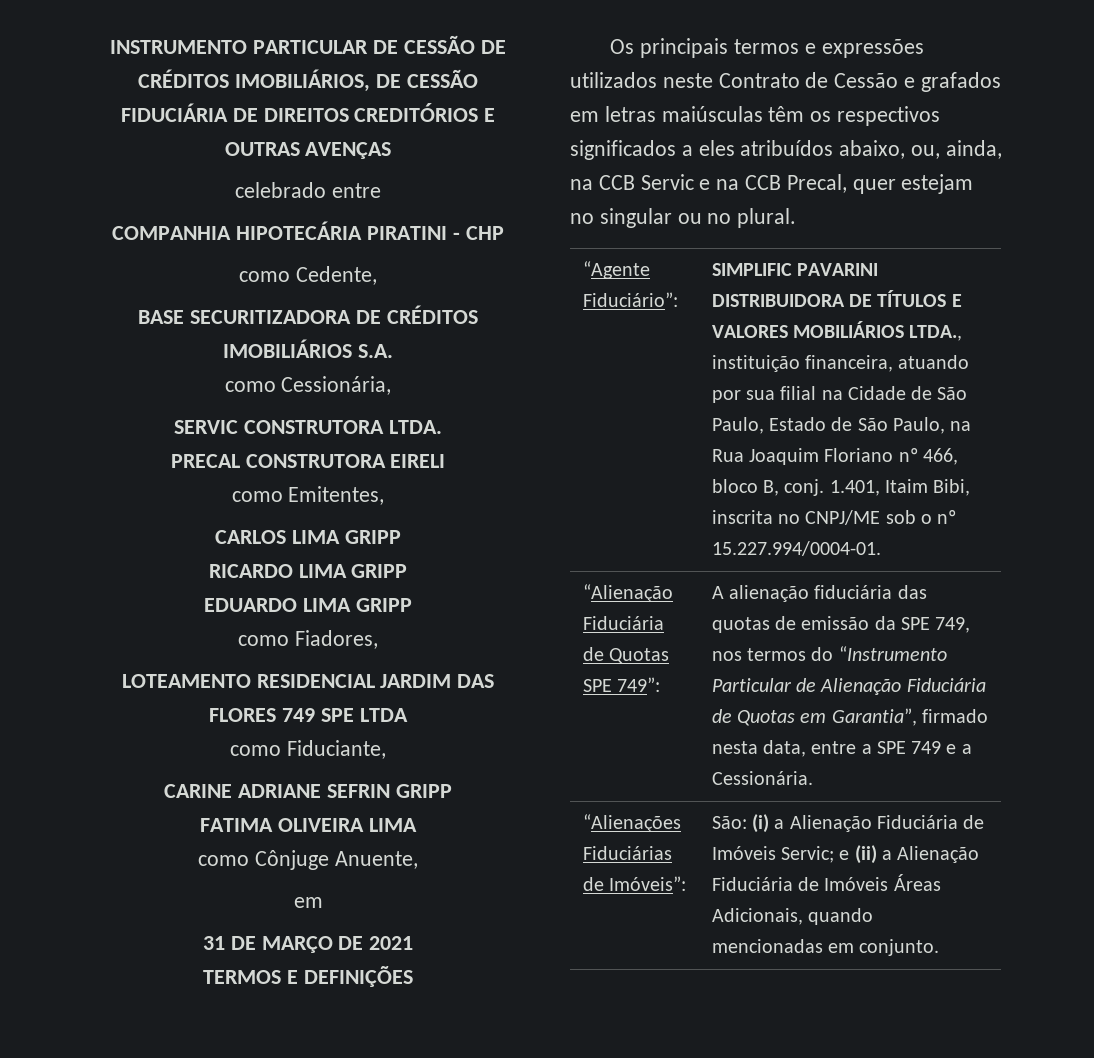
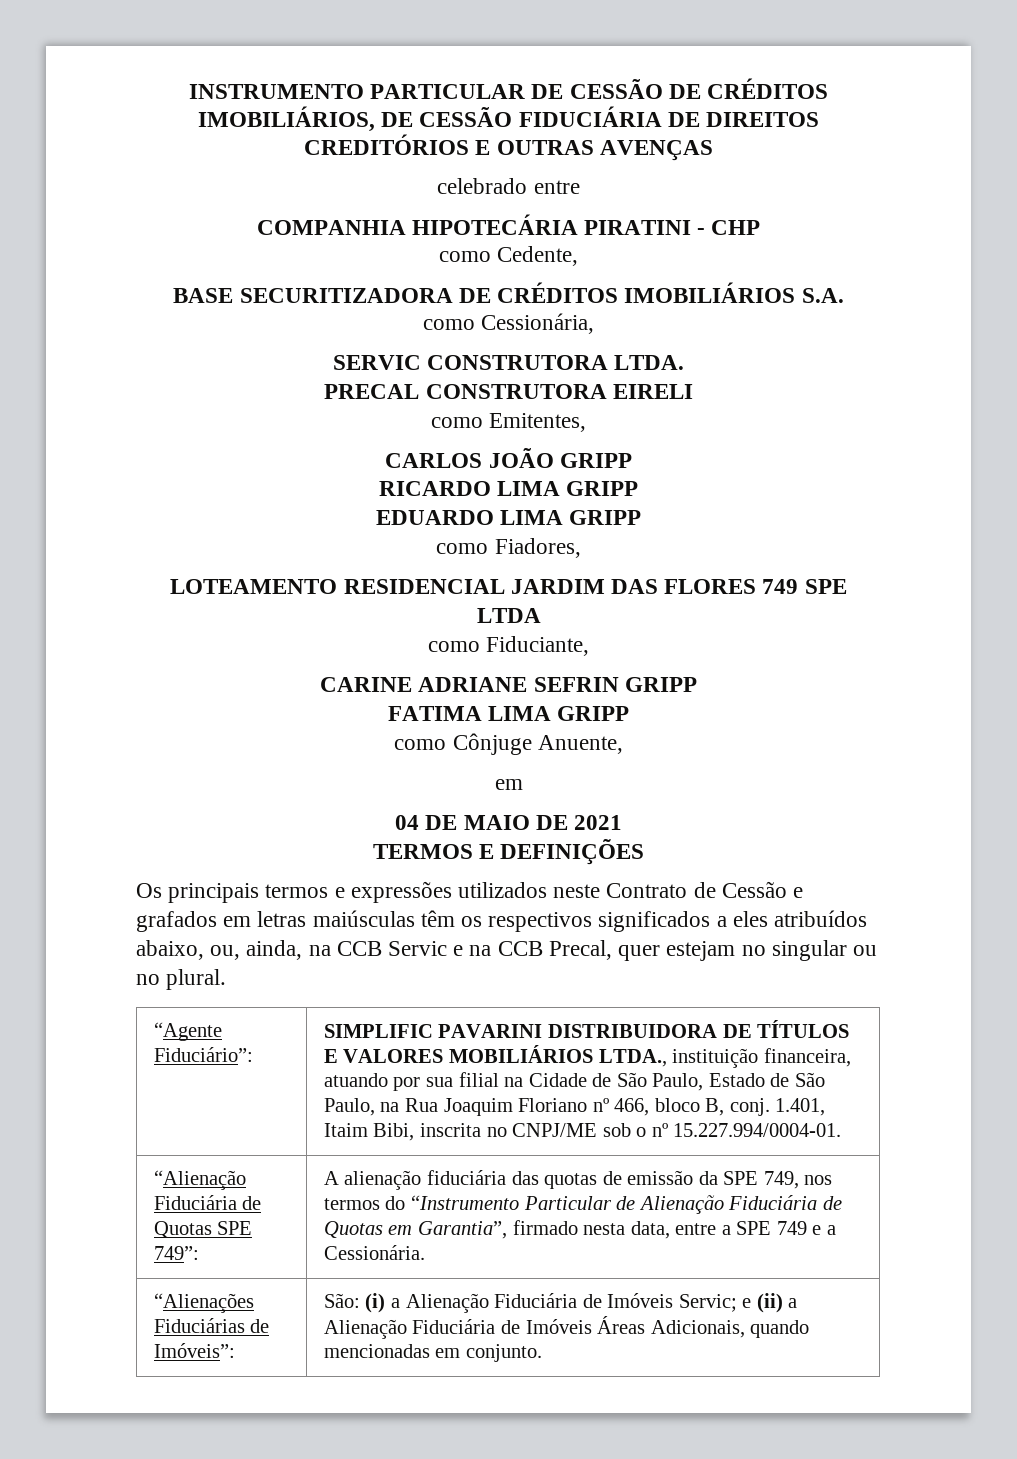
- CARLOS LIMA GRIPP
+ CARLOS JOÃO GRIPP
- FATIMA OLIVEIRA LIMA
+ FATIMA LIMA GRIPP
- 31 DE MARÇO DE 2021
+ 04 DE MAIO DE 2021

